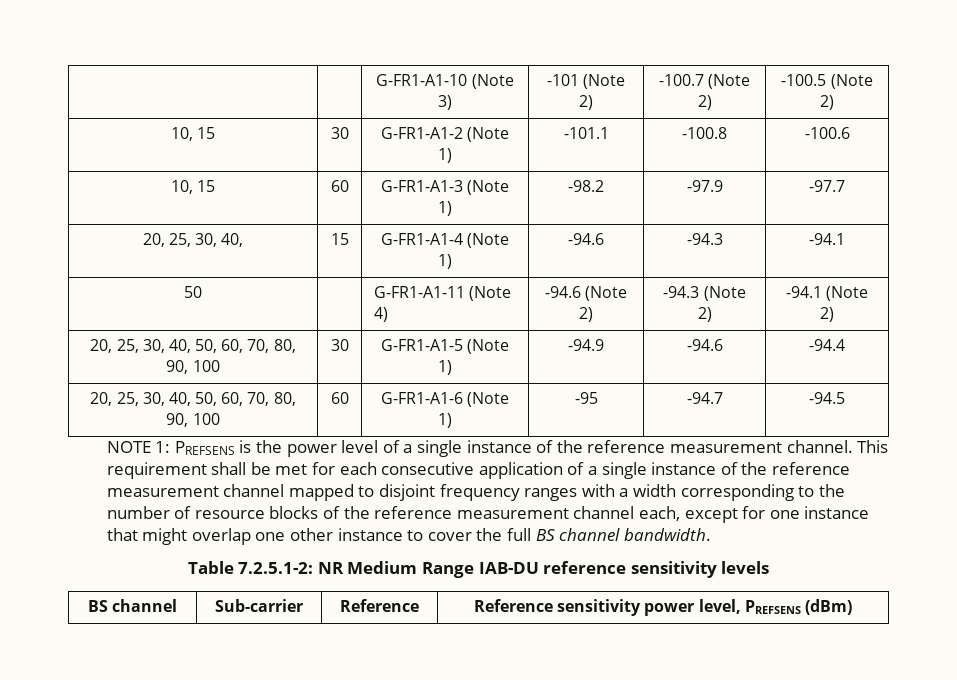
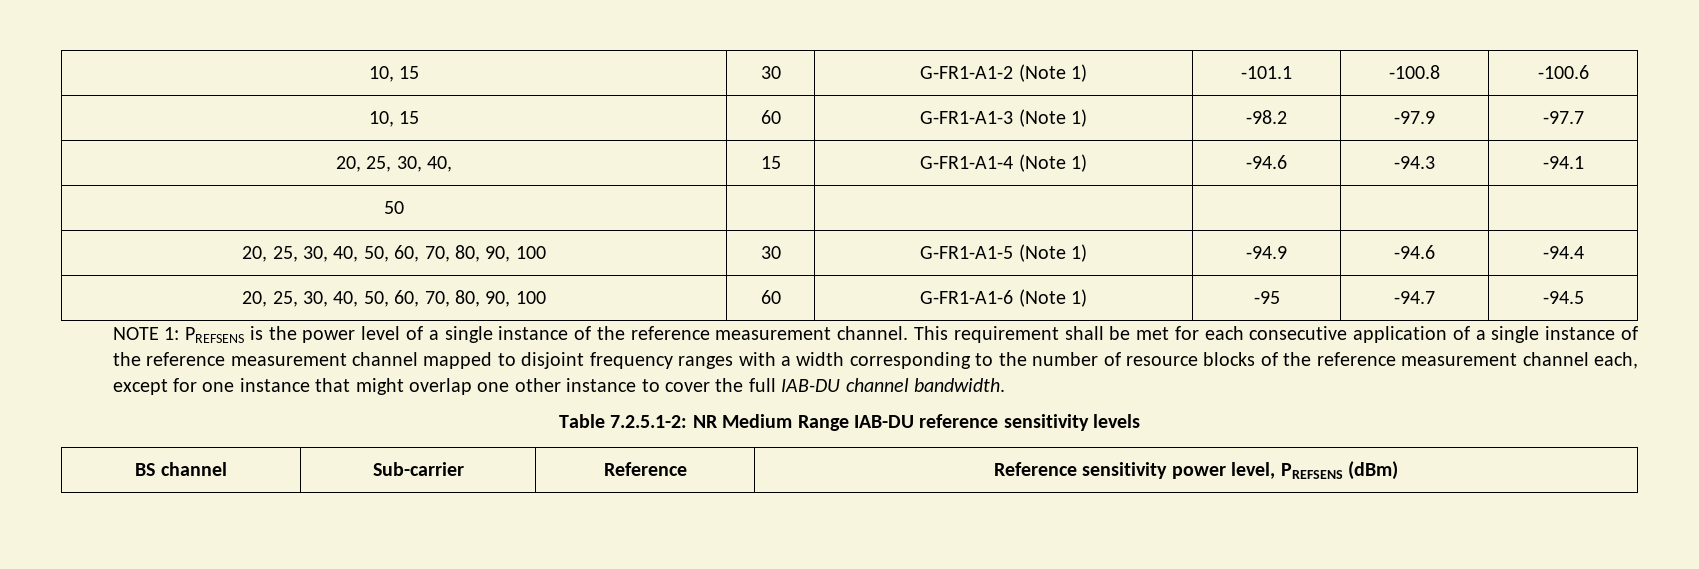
- | | G-FR1-A1-10 (Note 3) | -101 (Note 2) | -100.7 (Note 2) | -100.5 (Note 2)
- 50 | | G-FR1-A1-11 (Note 4) | -94.6 (Note 2) | -94.3 (Note 2) | -94.1 (Note 2)
+ 50 | | | | |
- This requirement shall be met for each consecutive application of a single instance of the reference measurement channel mapped to disjoint frequency ranges with a width corresponding to the number of resource blocks of the reference measurement channel each, except for one instance that might overlap one other instance to cover the full BS channel bandwidth.
+ This requirement shall be met for each consecutive application of a single instance of the reference measurement channel mapped to disjoint frequency ranges with a width corresponding to the number of resource blocks of the reference measurement channel each, except for one instance that might overlap one other instance to cover the full IAB-DU channel bandwidth.

